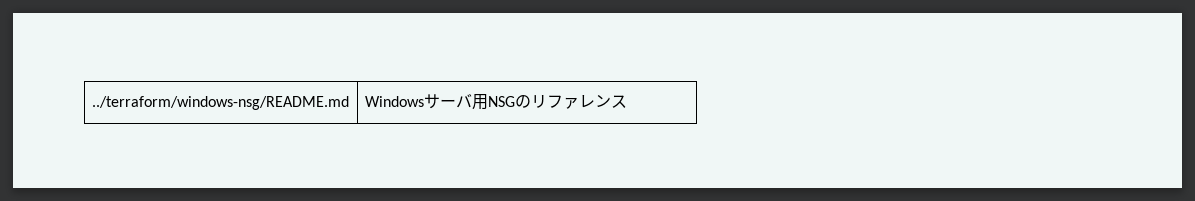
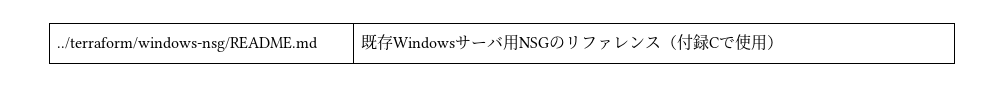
- ../terraform/windows-nsg/README.md | Windowsサーバ用NSGのリファレンス
+ ../terraform/windows-nsg/README.md | 既存Windowsサーバ用NSGのリファレンス（付録Cで使用）

